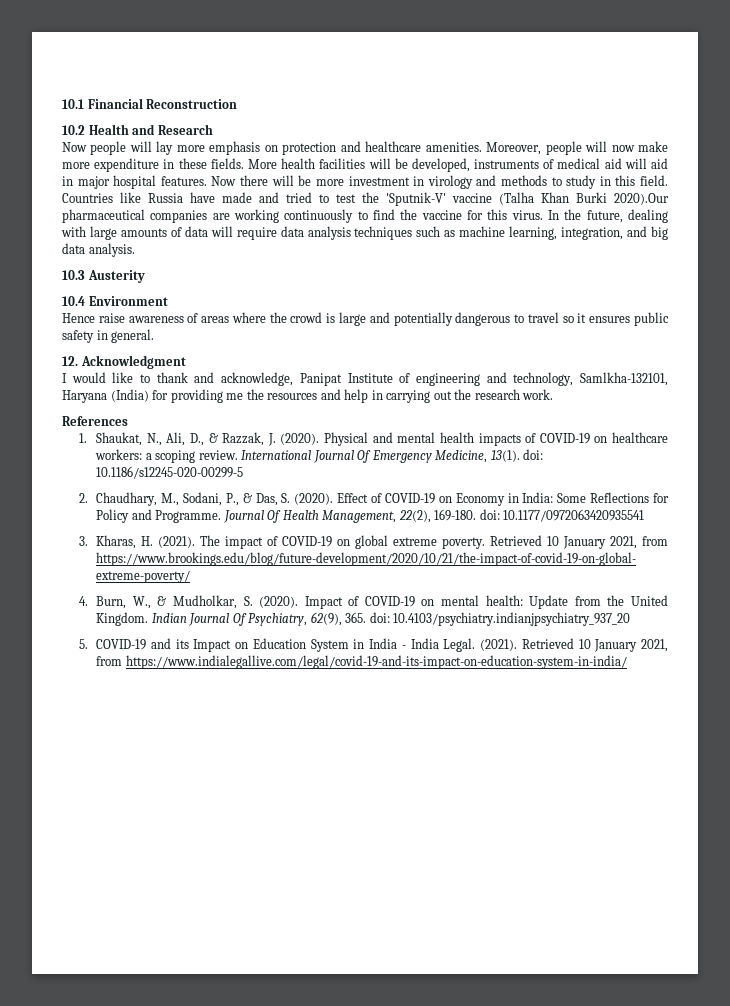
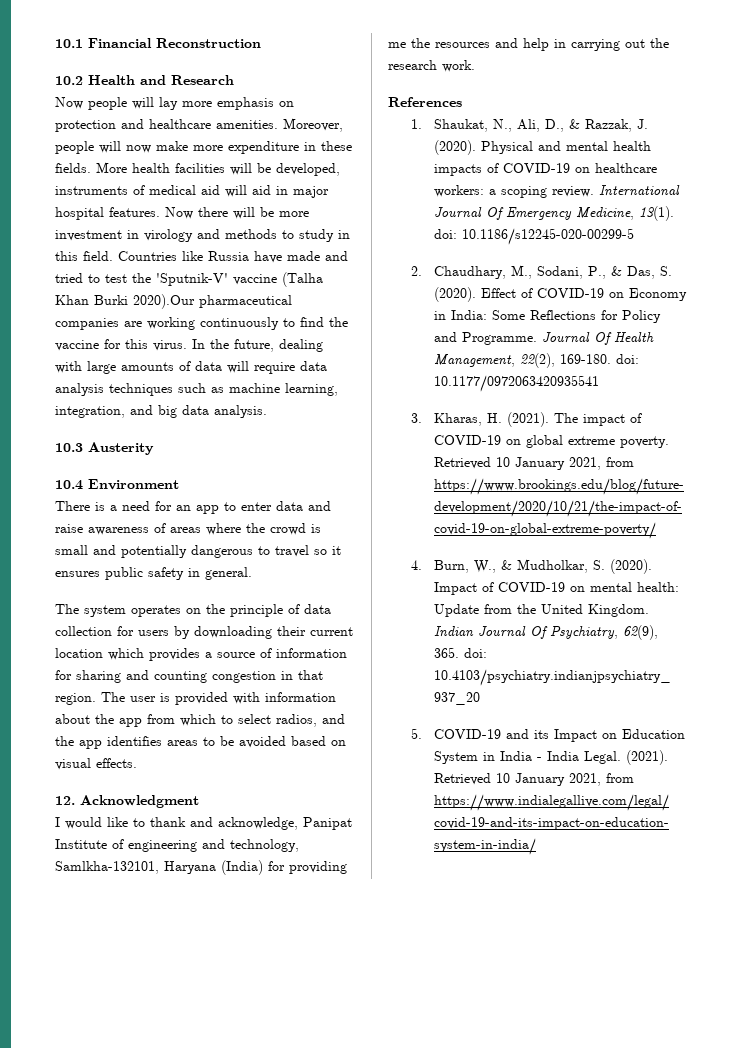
- Hence raise awareness of areas where the crowd is large and potentially dangerous to travel so it ensures public safety in general.
+ There is a need for an app to enter data and raise awareness of areas where the crowd is small and potentially dangerous to travel so it ensures public safety in general.
+ The system operates on the principle of data collection for users by downloading their current location which provides a source of information for sharing and counting congestion in that region. The user is provided with information about the app from which to select radios, and the app identifies areas to be avoided based on visual effects.

